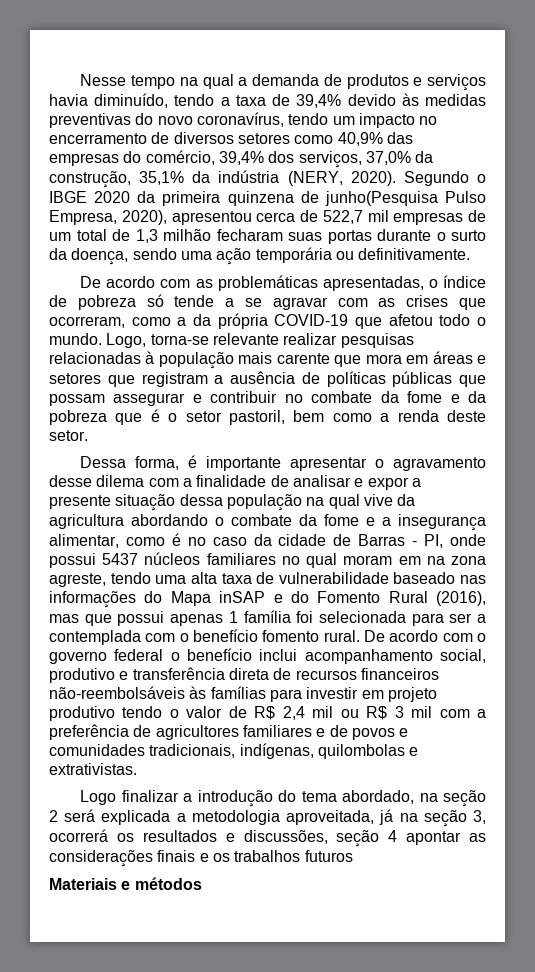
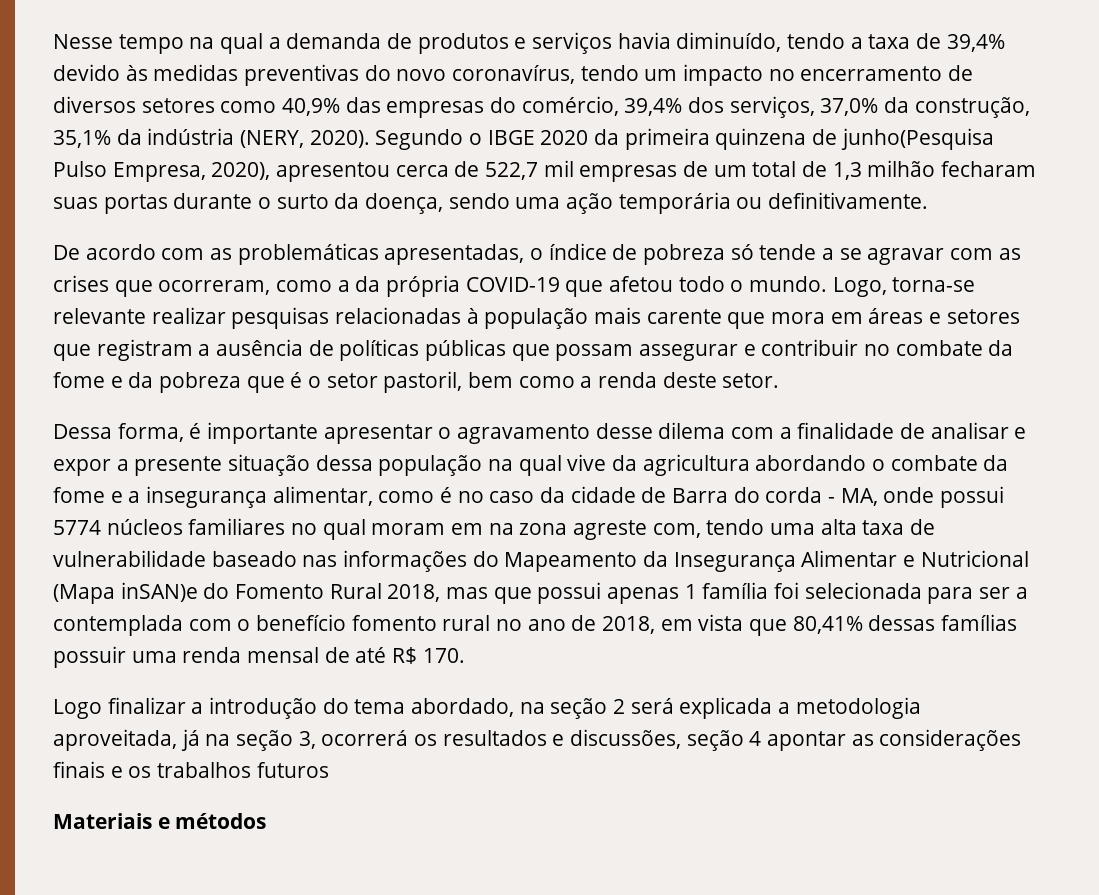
- Dessa forma, é importante apresentar o agravamento desse dilema com a finalidade de analisar e expor a presente situação dessa população na qual vive da agricultura abordando o combate da fome e a insegurança alimentar, como é no caso da cidade de Barras - PI, onde possui 5437 núcleos familiares no qual moram em na zona agreste, tendo uma alta taxa de vulnerabilidade baseado nas informações do Mapa inSAP e do Fomento Rural (2016), mas que possui apenas 1 família foi selecionada para ser a contemplada com o benefício fomento rural. De acordo com o governo federal o benefício inclui acompanhamento social, produtivo e transferência direta de recursos financeiros não-reembolsáveis às famílias para investir em projeto produtivo tendo o valor de R$ 2,4 mil ou R$ 3 mil com a preferência de agricultores familiares e de povos e comunidades tradicionais, indígenas, quilombolas e extrativistas.
+ Dessa forma, é importante apresentar o agravamento desse dilema com a finalidade de analisar e expor a presente situação dessa população na qual vive da agricultura abordando o combate da fome e a insegurança alimentar, como é no caso da cidade de Barra do corda - MA, onde possui 5774 núcleos familiares no qual moram em na zona agreste com, tendo uma alta taxa de vulnerabilidade baseado nas informações do Mapeamento da Insegurança Alimentar e Nutricional (Mapa inSAN)e do Fomento Rural 2018, mas que possui apenas 1 família foi selecionada para ser a contemplada com o benefício fomento rural no ano de 2018, em vista que 80,41% dessas famílias possuir uma renda mensal de até R$ 170.

